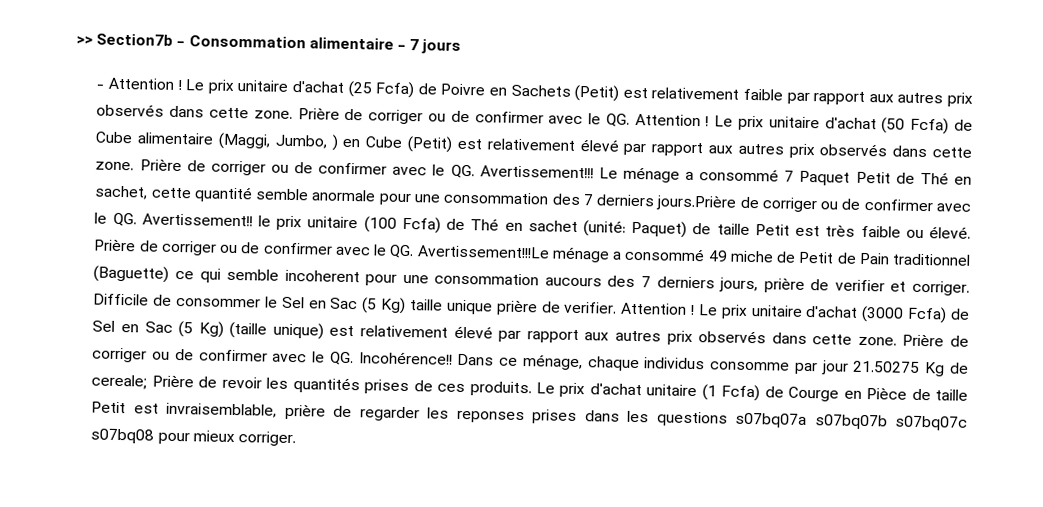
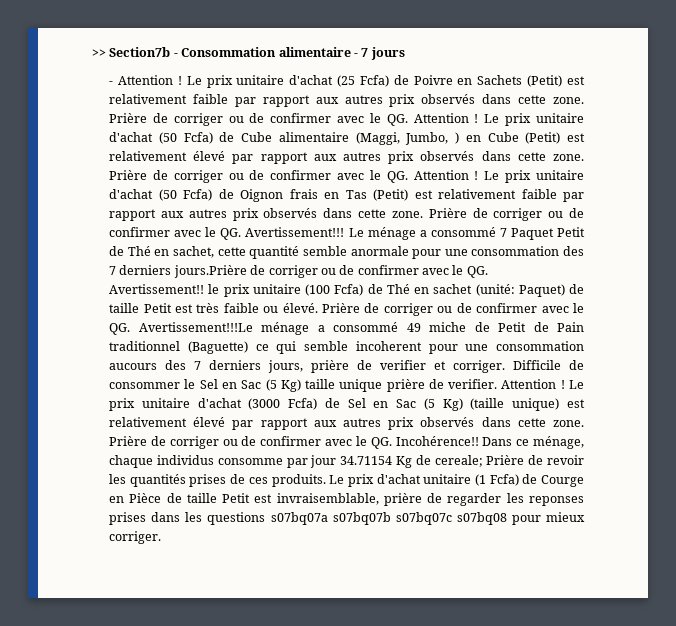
- Prière de corriger ou de confirmer avec le QG. Avertissement!!!
+ Prière de corriger ou de confirmer avec le QG. Attention ! Le prix unitaire d'achat (50 Fcfa) de Oignon frais en Tas (Petit) est relativement faible par rapport aux autres prix observés dans cette zone. Prière de corriger ou de confirmer avec le QG. Avertissement!!!
- Dans ce ménage, chaque individus consomme par jour 21.50275 Kg de cereale; Prière de revoir les quantités prises de ces produits.
+ Dans ce ménage, chaque individus consomme par jour 34.71154 Kg de cereale; Prière de revoir les quantités prises de ces produits.

